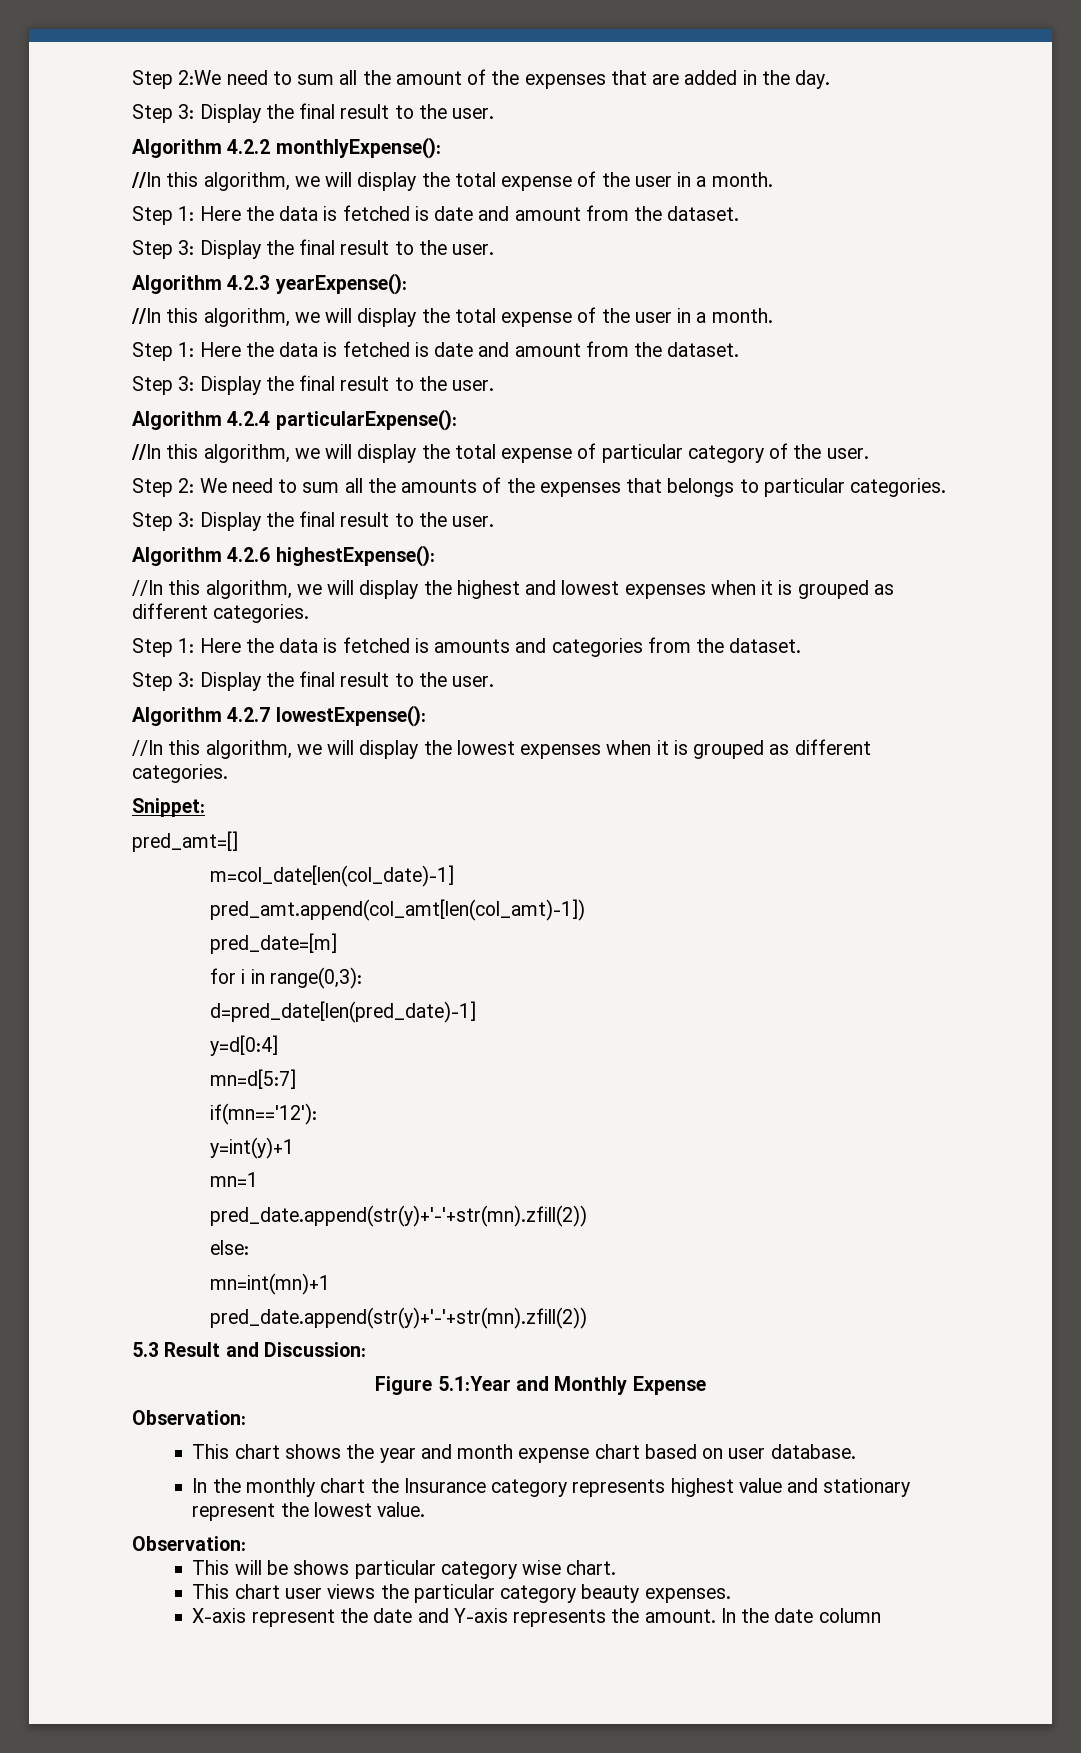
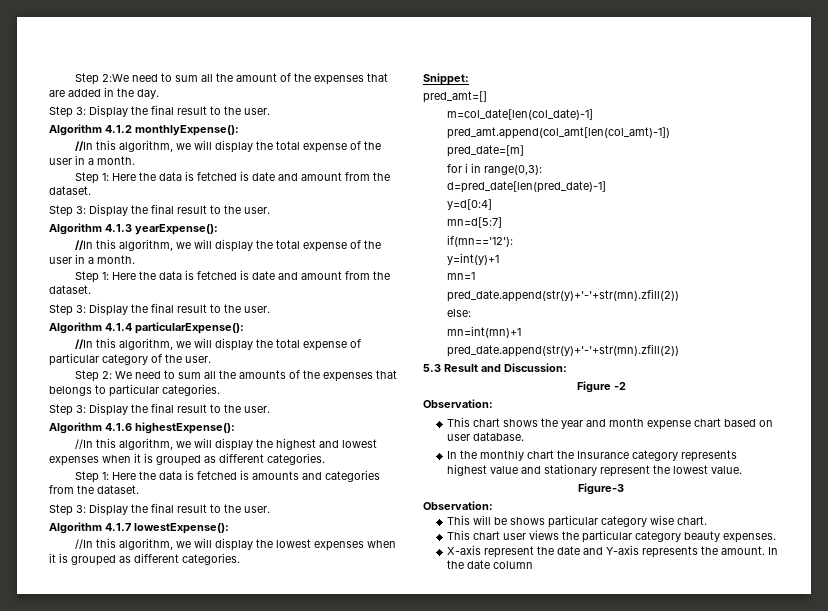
- Algorithm 4.2.2 monthlyExpense():
+ Algorithm 4.1.2 monthlyExpense():
- Algorithm 4.2.3 yearExpense():
+ Algorithm 4.1.3 yearExpense():
- Algorithm 4.2.4 particularExpense():
+ Algorithm 4.1.4 particularExpense():
- Algorithm 4.2.6 highestExpense():
+ Algorithm 4.1.6 highestExpense():
- Algorithm 4.2.7 lowestExpense():
+ Algorithm 4.1.7 lowestExpense():
- Figure 5.1:Year and Monthly Expense
+ Figure -2
+ Figure-3

